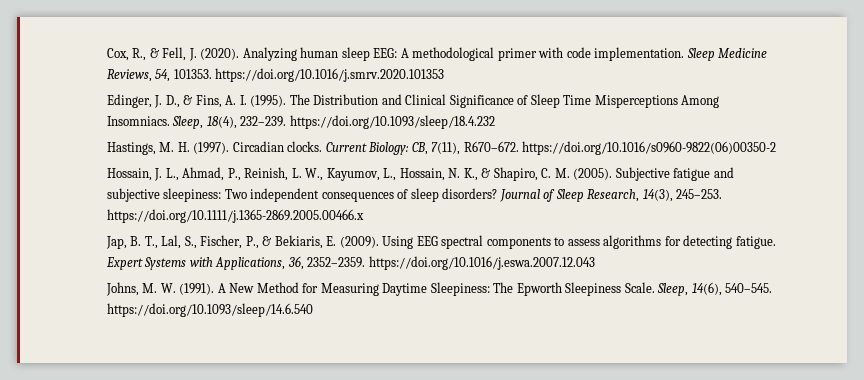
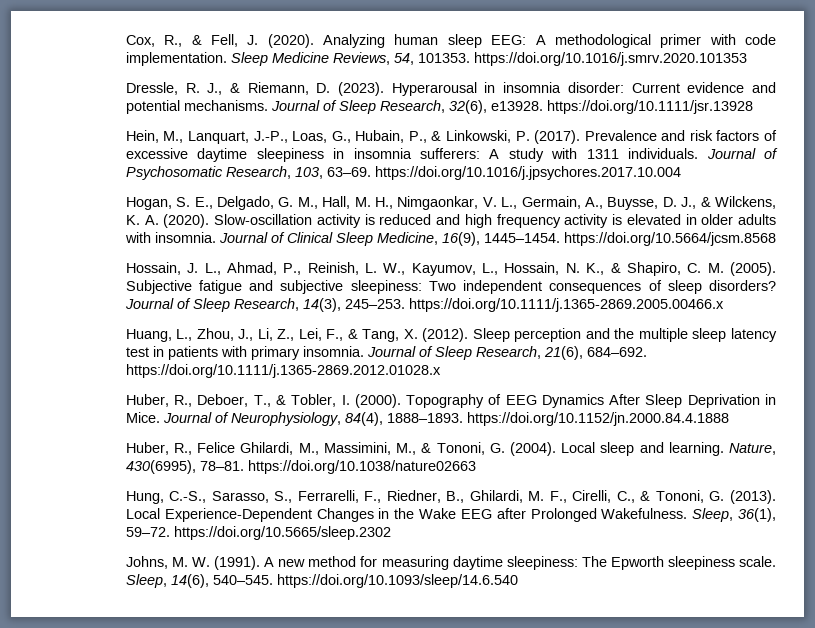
- Edinger, J. D., & Fins, A. I. (1995). The Distribution and Clinical Significance of Sleep Time Misperceptions Among Insomniacs. Sleep, 18(4), 232–239. https://doi.org/10.1093/sleep/18.4.232
- Hastings, M. H. (1997). Circadian clocks. Current Biology: CB, 7(11), R670–672. https://doi.org/10.1016/s0960-9822(06)00350-2
+ Dressle, R. J., & Riemann, D. (2023). Hyperarousal in insomnia disorder: Current evidence and potential mechanisms. Journal of Sleep Research, 32(6), e13928. https://doi.org/10.1111/jsr.13928
+ Hein, M., Lanquart, J.-P., Loas, G., Hubain, P., & Linkowski, P. (2017). Prevalence and risk factors of excessive daytime sleepiness in insomnia sufferers: A study with 1311 individuals. Journal of Psychosomatic Research, 103, 63–69. https://doi.org/10.1016/j.jpsychores.2017.10.004
+ Hogan, S. E., Delgado, G. M., Hall, M. H., Nimgaonkar, V. L., Germain, A., Buysse, D. J., & Wilckens, K. A. (2020). Slow-oscillation activity is reduced and high frequency activity is elevated in older adults with insomnia. Journal of Clinical Sleep Medicine, 16(9), 1445–1454. https://doi.org/10.5664/jcsm.8568
- Jap, B. T., Lal, S., Fischer, P., & Bekiaris, E. (2009). Using EEG spectral components to assess algorithms for detecting fatigue. Expert Systems with Applications, 36, 2352–2359. https://doi.org/10.1016/j.eswa.2007.12.043
+ Huang, L., Zhou, J., Li, Z., Lei, F., & Tang, X. (2012). Sleep perception and the multiple sleep latency test in patients with primary insomnia. Journal of Sleep Research, 21(6), 684–692. https://doi.org/10.1111/j.1365-2869.2012.01028.x
+ Huber, R., Deboer, T., & Tobler, I. (2000). Topography of EEG Dynamics After Sleep Deprivation in Mice. Journal of Neurophysiology, 84(4), 1888–1893. https://doi.org/10.1152/jn.2000.84.4.1888
+ Huber, R., Felice Ghilardi, M., Massimini, M., & Tononi, G. (2004). Local sleep and learning. Nature, 430(6995), 78–81. https://doi.org/10.1038/nature02663
+ Hung, C.-S., Sarasso, S., Ferrarelli, F., Riedner, B., Ghilardi, M. F., Cirelli, C., & Tononi, G. (2013). Local Experience-Dependent Changes in the Wake EEG after Prolonged Wakefulness. Sleep, 36(1), 59–72. https://doi.org/10.5665/sleep.2302
- A New Method for Measuring Daytime Sleepiness: The Epworth Sleepiness Scale.
+ A new method for measuring daytime sleepiness: The Epworth sleepiness scale.

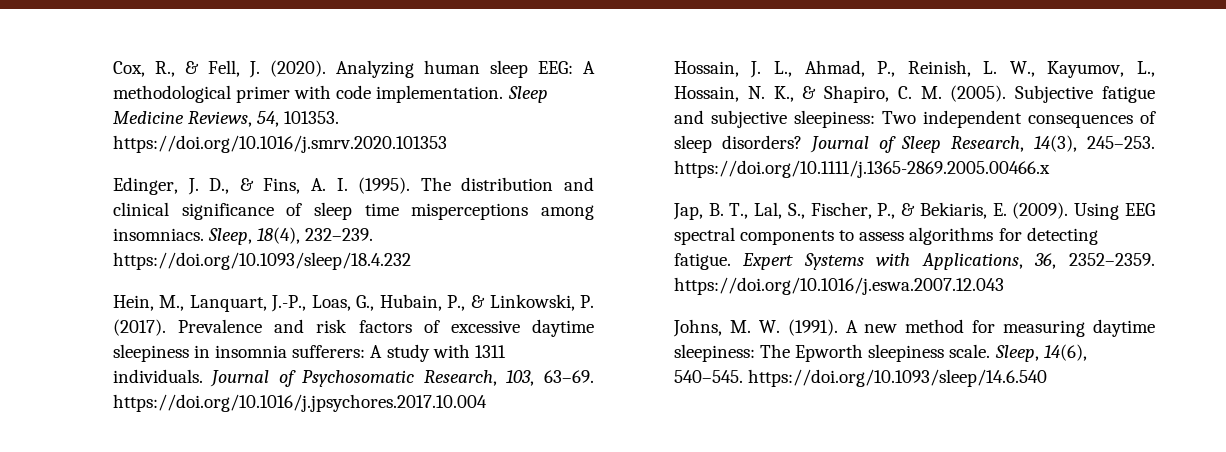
- Dressle, R. J., & Riemann, D. (2023). Hyperarousal in insomnia disorder: Current evidence and potential mechanisms. Journal of Sleep Research, 32(6), e13928. https://doi.org/10.1111/jsr.13928
+ Edinger, J. D., & Fins, A. I. (1995). The distribution and clinical significance of sleep time misperceptions among insomniacs. Sleep, 18(4), 232–239. https://doi.org/10.1093/sleep/18.4.232
- Hogan, S. E., Delgado, G. M., Hall, M. H., Nimgaonkar, V. L., Germain, A., Buysse, D. J., & Wilckens, K. A. (2020). Slow-oscillation activity is reduced and high frequency activity is elevated in older adults with insomnia. Journal of Clinical Sleep Medicine, 16(9), 1445–1454. https://doi.org/10.5664/jcsm.8568
- Huang, L., Zhou, J., Li, Z., Lei, F., & Tang, X. (2012). Sleep perception and the multiple sleep latency test in patients with primary insomnia. Journal of Sleep Research, 21(6), 684–692. https://doi.org/10.1111/j.1365-2869.2012.01028.x
- Huber, R., Deboer, T., & Tobler, I. (2000). Topography of EEG Dynamics After Sleep Deprivation in Mice. Journal of Neurophysiology, 84(4), 1888–1893. https://doi.org/10.1152/jn.2000.84.4.1888
- Huber, R., Felice Ghilardi, M., Massimini, M., & Tononi, G. (2004). Local sleep and learning. Nature, 430(6995), 78–81. https://doi.org/10.1038/nature02663
- Hung, C.-S., Sarasso, S., Ferrarelli, F., Riedner, B., Ghilardi, M. F., Cirelli, C., & Tononi, G. (2013). Local Experience-Dependent Changes in the Wake EEG after Prolonged Wakefulness. Sleep, 36(1), 59–72. https://doi.org/10.5665/sleep.2302
+ Jap, B. T., Lal, S., Fischer, P., & Bekiaris, E. (2009). Using EEG spectral components to assess algorithms for detecting fatigue. Expert Systems with Applications, 36, 2352–2359. https://doi.org/10.1016/j.eswa.2007.12.043

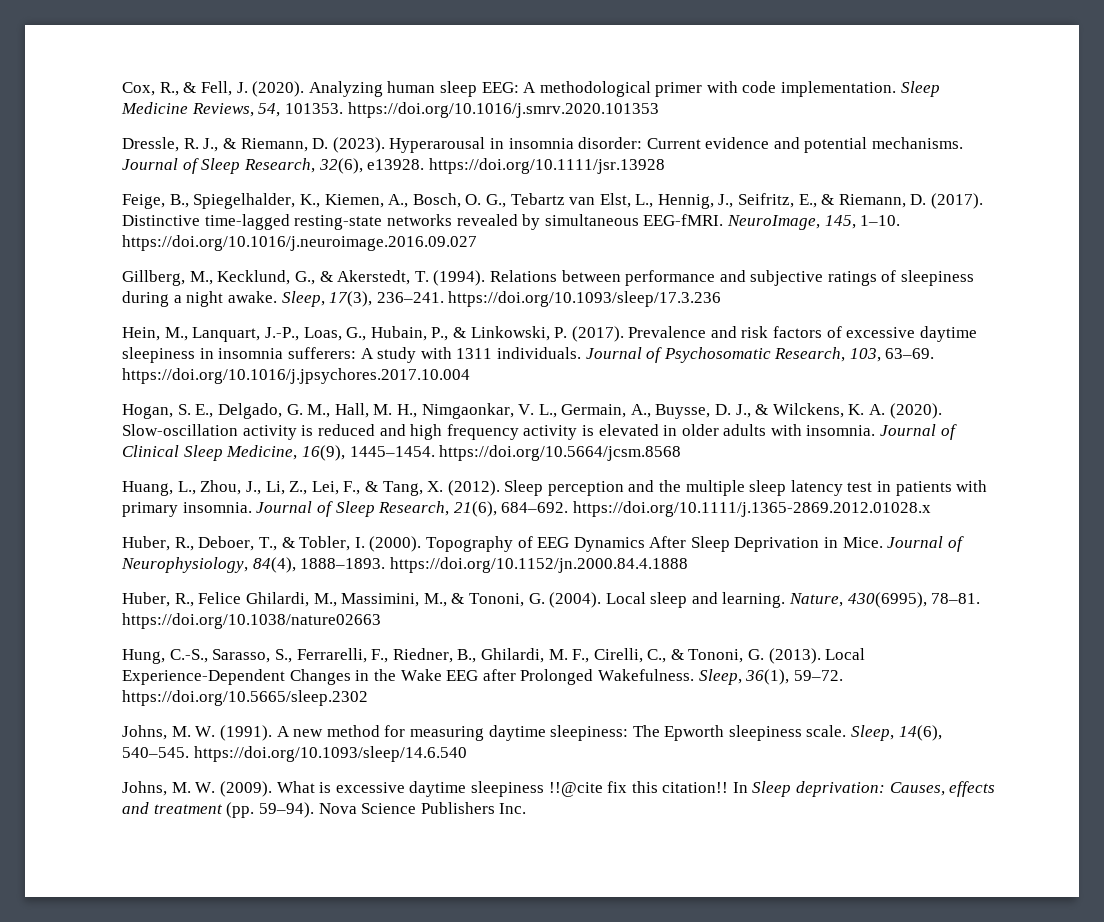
- Edinger, J. D., & Fins, A. I. (1995). The distribution and clinical significance of sleep time misperceptions among insomniacs. Sleep, 18(4), 232–239. https://doi.org/10.1093/sleep/18.4.232
+ Dressle, R. J., & Riemann, D. (2023). Hyperarousal in insomnia disorder: Current evidence and potential mechanisms. Journal of Sleep Research, 32(6), e13928. https://doi.org/10.1111/jsr.13928
+ Feige, B., Spiegelhalder, K., Kiemen, A., Bosch, O. G., Tebartz van Elst, L., Hennig, J., Seifritz, E., & Riemann, D. (2017). Distinctive time-lagged resting-state networks revealed by simultaneous EEG-fMRI. NeuroImage, 145, 1–10. https://doi.org/10.1016/j.neuroimage.2016.09.027
+ Gillberg, M., Kecklund, G., & Akerstedt, T. (1994). Relations between performance and subjective ratings of sleepiness during a night awake. Sleep, 17(3), 236–241. https://doi.org/10.1093/sleep/17.3.236
- Hossain, J. L., Ahmad, P., Reinish, L. W., Kayumov, L., Hossain, N. K., & Shapiro, C. M. (2005). Subjective fatigue and subjective sleepiness: Two independent consequences of sleep disorders? Journal of Sleep Research, 14(3), 245–253. https://doi.org/10.1111/j.1365-2869.2005.00466.x
- Jap, B. T., Lal, S., Fischer, P., & Bekiaris, E. (2009). Using EEG spectral components to assess algorithms for detecting fatigue. Expert Systems with Applications, 36, 2352–2359. https://doi.org/10.1016/j.eswa.2007.12.043
+ Hogan, S. E., Delgado, G. M., Hall, M. H., Nimgaonkar, V. L., Germain, A., Buysse, D. J., & Wilckens, K. A. (2020). Slow-oscillation activity is reduced and high frequency activity is elevated in older adults with insomnia. Journal of Clinical Sleep Medicine, 16(9), 1445–1454. https://doi.org/10.5664/jcsm.8568
+ Huang, L., Zhou, J., Li, Z., Lei, F., & Tang, X. (2012). Sleep perception and the multiple sleep latency test in patients with primary insomnia. Journal of Sleep Research, 21(6), 684–692. https://doi.org/10.1111/j.1365-2869.2012.01028.x
+ Huber, R., Deboer, T., & Tobler, I. (2000). Topography of EEG Dynamics After Sleep Deprivation in Mice. Journal of Neurophysiology, 84(4), 1888–1893. https://doi.org/10.1152/jn.2000.84.4.1888
+ Huber, R., Felice Ghilardi, M., Massimini, M., & Tononi, G. (2004). Local sleep and learning. Nature, 430(6995), 78–81. https://doi.org/10.1038/nature02663
+ Hung, C.-S., Sarasso, S., Ferrarelli, F., Riedner, B., Ghilardi, M. F., Cirelli, C., & Tononi, G. (2013). Local Experience-Dependent Changes in the Wake EEG after Prolonged Wakefulness. Sleep, 36(1), 59–72. https://doi.org/10.5665/sleep.2302
+ Johns, M. W. (2009). What is excessive daytime sleepiness !!@cite fix this citation!! In Sleep deprivation: Causes, effects and treatment (pp. 59–94). Nova Science Publishers Inc.

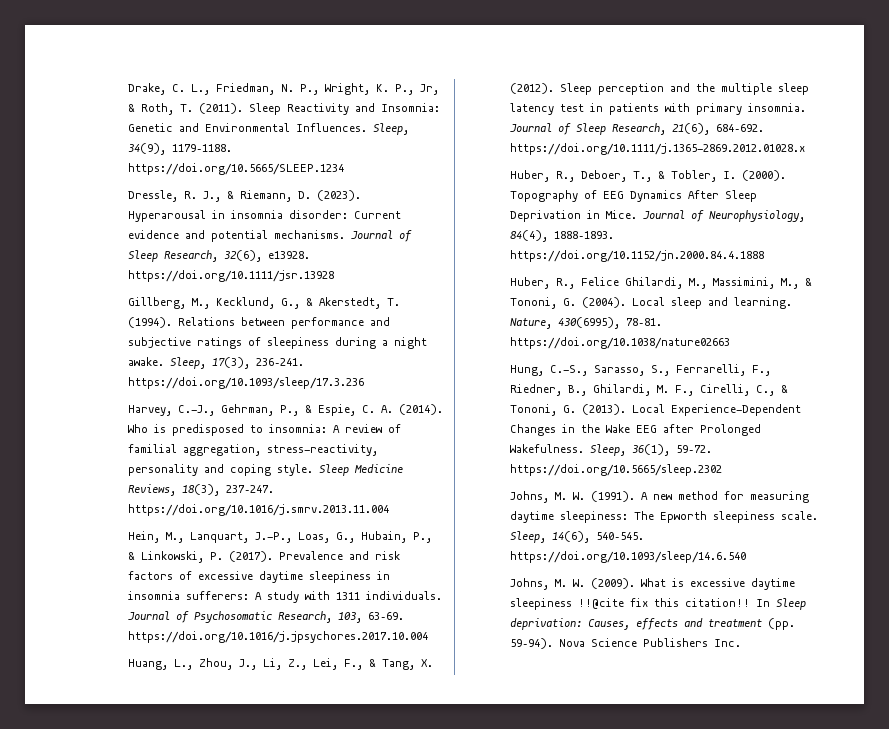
- Cox, R., & Fell, J. (2020). Analyzing human sleep EEG: A methodological primer with code implementation. Sleep Medicine Reviews, 54, 101353. https://doi.org/10.1016/j.smrv.2020.101353
+ Drake, C. L., Friedman, N. P., Wright, K. P., Jr, & Roth, T. (2011). Sleep Reactivity and Insomnia: Genetic and Environmental Influences. Sleep, 34(9), 1179–1188. https://doi.org/10.5665/SLEEP.1234
- Feige, B., Spiegelhalder, K., Kiemen, A., Bosch, O. G., Tebartz van Elst, L., Hennig, J., Seifritz, E., & Riemann, D. (2017). Distinctive time-lagged resting-state networks revealed by simultaneous EEG-fMRI. NeuroImage, 145, 1–10. https://doi.org/10.1016/j.neuroimage.2016.09.027
+ Harvey, C.-J., Gehrman, P., & Espie, C. A. (2014). Who is predisposed to insomnia: A review of familial aggregation, stress-reactivity, personality and coping style. Sleep Medicine Reviews, 18(3), 237–247. https://doi.org/10.1016/j.smrv.2013.11.004
- Hogan, S. E., Delgado, G. M., Hall, M. H., Nimgaonkar, V. L., Germain, A., Buysse, D. J., & Wilckens, K. A. (2020). Slow-oscillation activity is reduced and high frequency activity is elevated in older adults with insomnia. Journal of Clinical Sleep Medicine, 16(9), 1445–1454. https://doi.org/10.5664/jcsm.8568

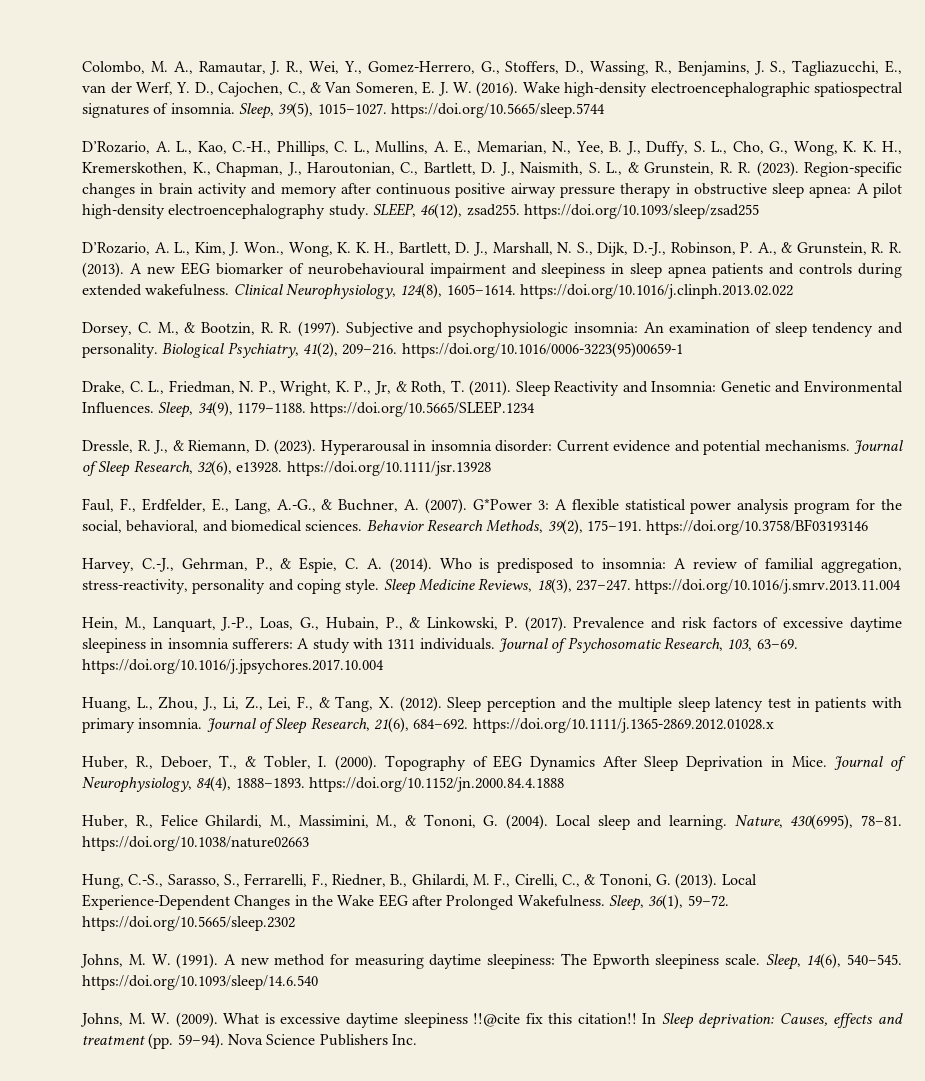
+ Colombo, M. A., Ramautar, J. R., Wei, Y., Gomez-Herrero, G., Stoffers, D., Wassing, R., Benjamins, J. S., Tagliazucchi, E., van der Werf, Y. D., Cajochen, C., & Van Someren, E. J. W. (2016). Wake high-density electroencephalographic spatiospectral signatures of insomnia. Sleep, 39(5), 1015–1027. https://doi.org/10.5665/sleep.5744
+ D’Rozario, A. L., Kao, C.-H., Phillips, C. L., Mullins, A. E., Memarian, N., Yee, B. J., Duffy, S. L., Cho, G., Wong, K. K. H., Kremerskothen, K., Chapman, J., Haroutonian, C., Bartlett, D. J., Naismith, S. L., & Grunstein, R. R. (2023). Region-specific changes in brain activity and memory after continuous positive airway pressure therapy in obstructive sleep apnea: A pilot high-density electroencephalography study. SLEEP, 46(12), zsad255. https://doi.org/10.1093/sleep/zsad255
+ D’Rozario, A. L., Kim, J. Won., Wong, K. K. H., Bartlett, D. J., Marshall, N. S., Dijk, D.-J., Robinson, P. A., & Grunstein, R. R. (2013). A new EEG biomarker of neurobehavioural impairment and sleepiness in sleep apnea patients and controls during extended wakefulness. Clinical Neurophysiology, 124(8), 1605–1614. https://doi.org/10.1016/j.clinph.2013.02.022
+ Dorsey, C. M., & Bootzin, R. R. (1997). Subjective and psychophysiologic insomnia: An examination of sleep tendency and personality. Biological Psychiatry, 41(2), 209–216. https://doi.org/10.1016/0006-3223(95)00659-1
- Gillberg, M., Kecklund, G., & Akerstedt, T. (1994). Relations between performance and subjective ratings of sleepiness during a night awake. Sleep, 17(3), 236–241. https://doi.org/10.1093/sleep/17.3.236
+ Faul, F., Erdfelder, E., Lang, A.-G., & Buchner, A. (2007). G*Power 3: A flexible statistical power analysis program for the social, behavioral, and biomedical sciences. Behavior Research Methods, 39(2), 175–191. https://doi.org/10.3758/BF03193146

